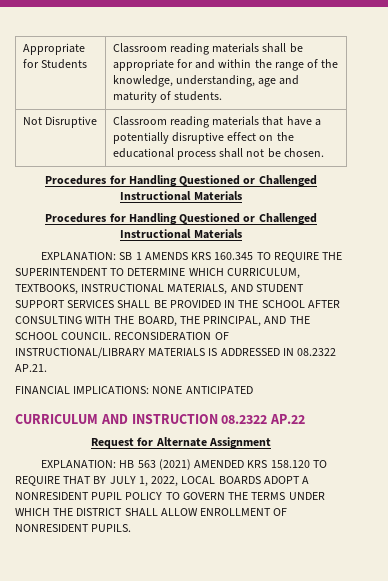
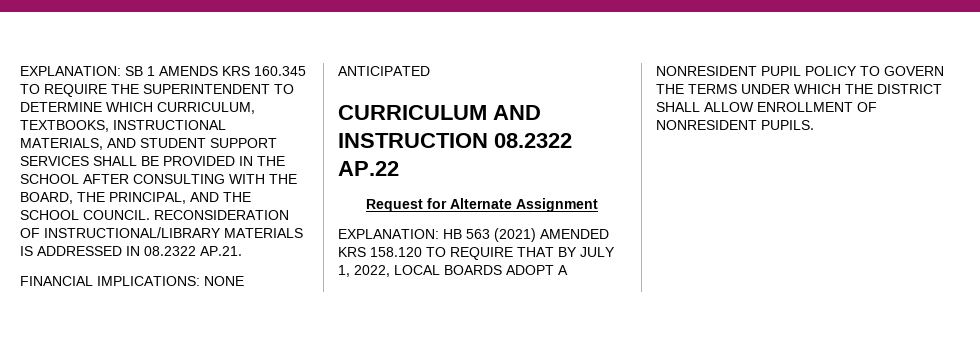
- Appropriate for Students | Classroom reading materials shall be appropriate for and within the range of the knowledge, understanding, age and maturity of students.
- Not Disruptive | Classroom reading materials that have a potentially disruptive effect on the educational process shall not be chosen.
- Procedures for Handling Questioned or Challenged Instructional Materials
- Procedures for Handling Questioned or Challenged Instructional Materials

